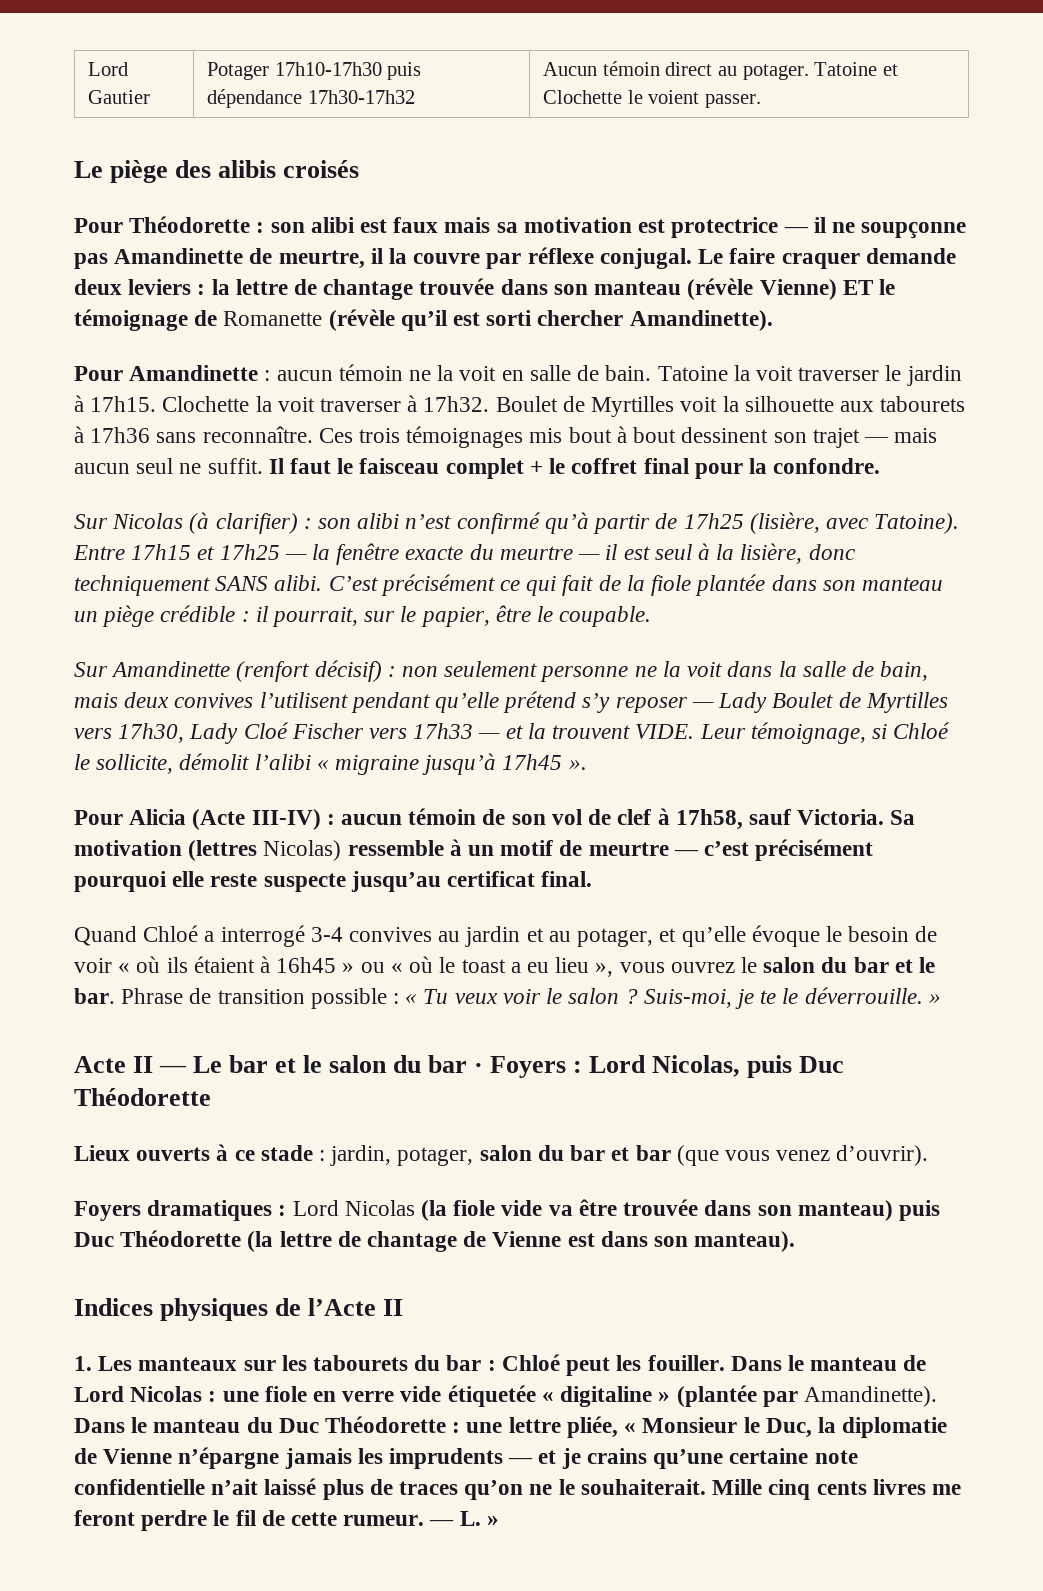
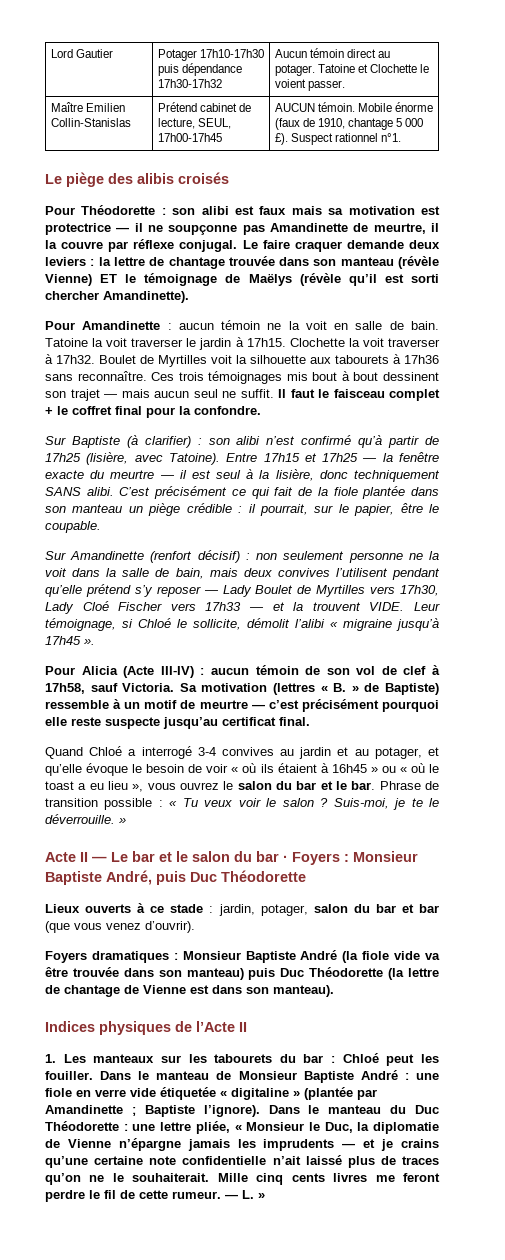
+ Maître Emilien Collin-Stanislas | Prétend cabinet de lecture, SEUL, 17h00-17h45 | AUCUN témoin. Mobile énorme (faux de 1910, chantage 5 000 £). Suspect rationnel n°1.
- Le faire craquer demande deux leviers : la lettre de chantage trouvée dans son manteau (révèle Vienne) ET le témoignage de Romanette (révèle qu’il est sorti chercher Amandinette).
+ Le faire craquer demande deux leviers : la lettre de chantage trouvée dans son manteau (révèle Vienne) ET le témoignage de Maëlys (révèle qu’il est sorti chercher Amandinette).
- Sur Nicolas (à clarifier) : son alibi n’est confirmé qu’à partir de 17h25 (lisière, avec Tatoine).
+ Sur Baptiste (à clarifier) : son alibi n’est confirmé qu’à partir de 17h25 (lisière, avec Tatoine).
- Sa motivation (lettres Nicolas) ressemble à un motif de meurtre — c’est précisément pourquoi elle reste suspecte jusqu’au certificat final.
+ Sa motivation (lettres « B. » de Baptiste) ressemble à un motif de meurtre — c’est précisément pourquoi elle reste suspecte jusqu’au certificat final.
- Acte II — Le bar et le salon du bar · Foyers : Lord Nicolas, puis Duc Théodorette
+ Acte II — Le bar et le salon du bar · Foyers : Monsieur Baptiste André, puis Duc Théodorette
- Foyers dramatiques : Lord Nicolas (la fiole vide va être trouvée dans son manteau) puis Duc Théodorette (la lettre de chantage de Vienne est dans son manteau).
+ Foyers dramatiques : Monsieur Baptiste André (la fiole vide va être trouvée dans son manteau) puis Duc Théodorette (la lettre de chantage de Vienne est dans son manteau).
- Dans le manteau de Lord Nicolas : une fiole en verre vide étiquetée « digitaline » (plantée par Amandinette).
+ Dans le manteau de Monsieur Baptiste André : une fiole en verre vide étiquetée « digitaline » (plantée par Amandinette ; Baptiste l’ignore).

